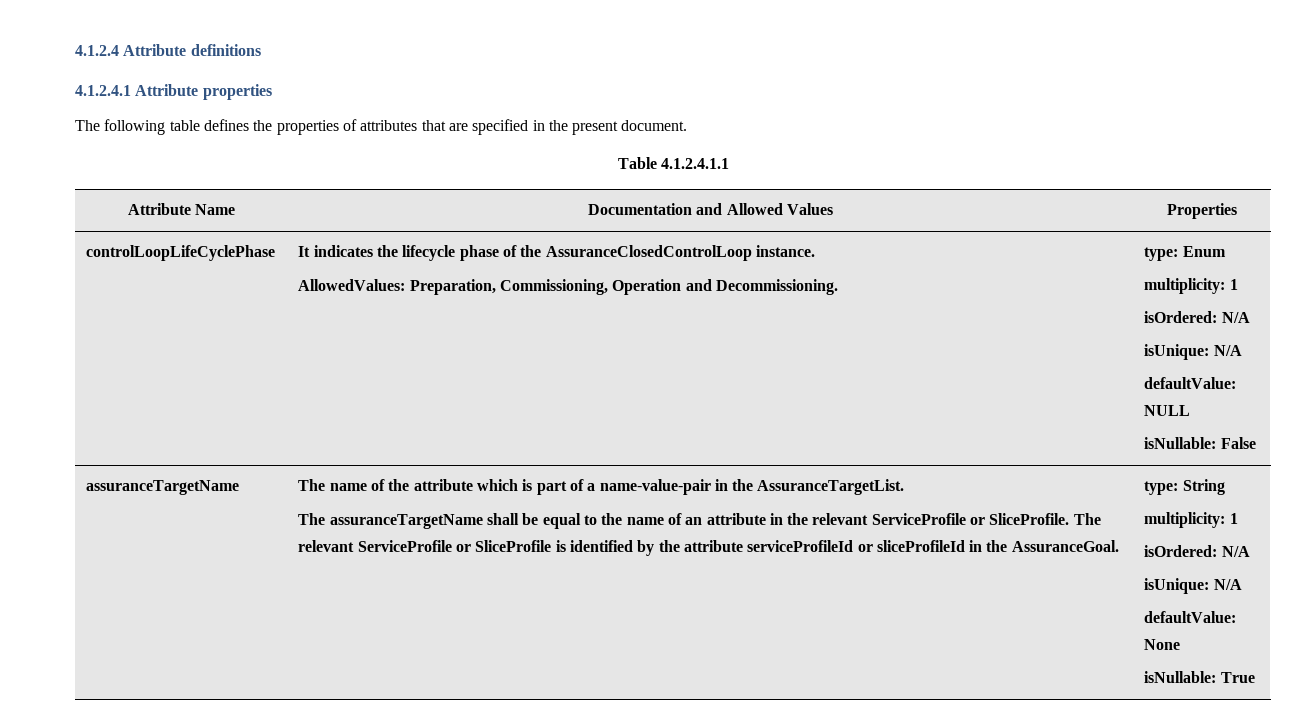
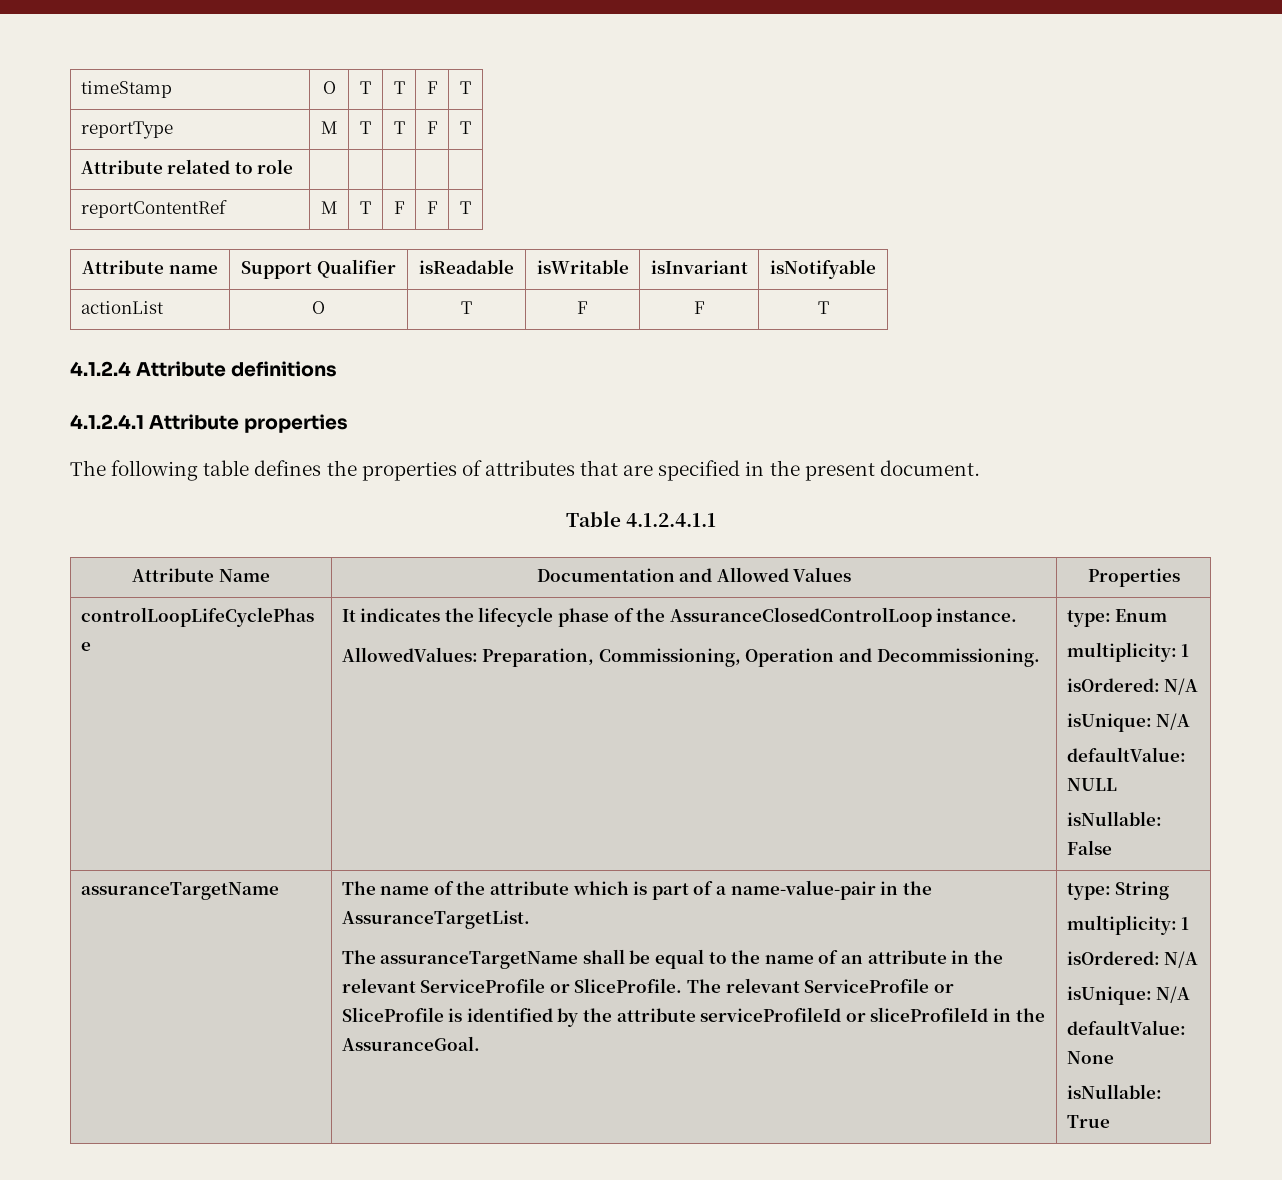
+ timeStamp | O | T | T | F | T
+ reportType | M | T | T | F | T
+ Attribute related to role | | | | |
+ reportContentRef | M | T | F | F | T
+ Attribute name | Support Qualifier | isReadable | isWritable | isInvariant | isNotifyable
+ actionList | O | T | F | F | T

